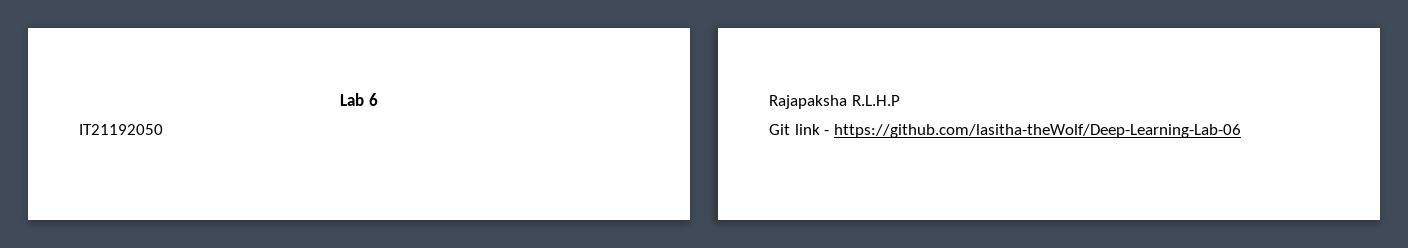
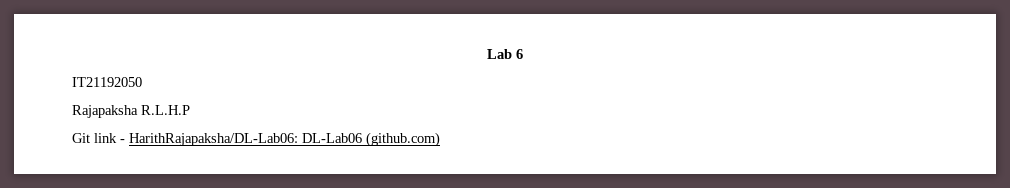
- Git link - https://github.com/lasitha-theWolf/Deep-Learning-Lab-06
+ Git link - HarithRajapaksha/DL-Lab06: DL-Lab06 (github.com)

